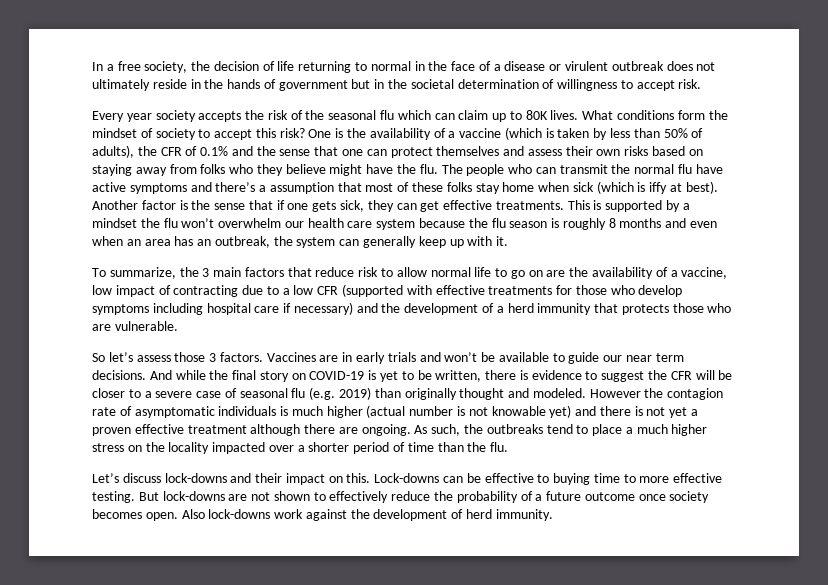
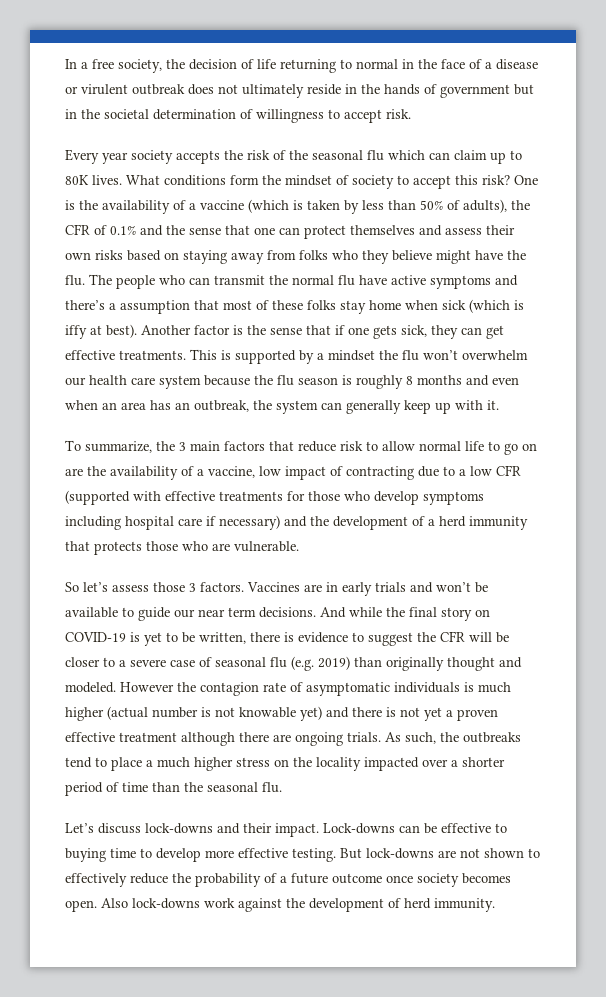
- However the contagion rate of asymptomatic individuals is much higher (actual number is not knowable yet) and there is not yet a proven effective treatment although there are ongoing.
+ However the contagion rate of asymptomatic individuals is much higher (actual number is not knowable yet) and there is not yet a proven effective treatment although there are ongoing trials.
- As such, the outbreaks tend to place a much higher stress on the locality impacted over a shorter period of time than the flu.
+ As such, the outbreaks tend to place a much higher stress on the locality impacted over a shorter period of time than the seasonal flu.
- Let’s discuss lock-downs and their impact on this.
+ Let’s discuss lock-downs and their impact.
- Lock-downs can be effective to buying time to more effective testing.
+ Lock-downs can be effective to buying time to develop more effective testing.

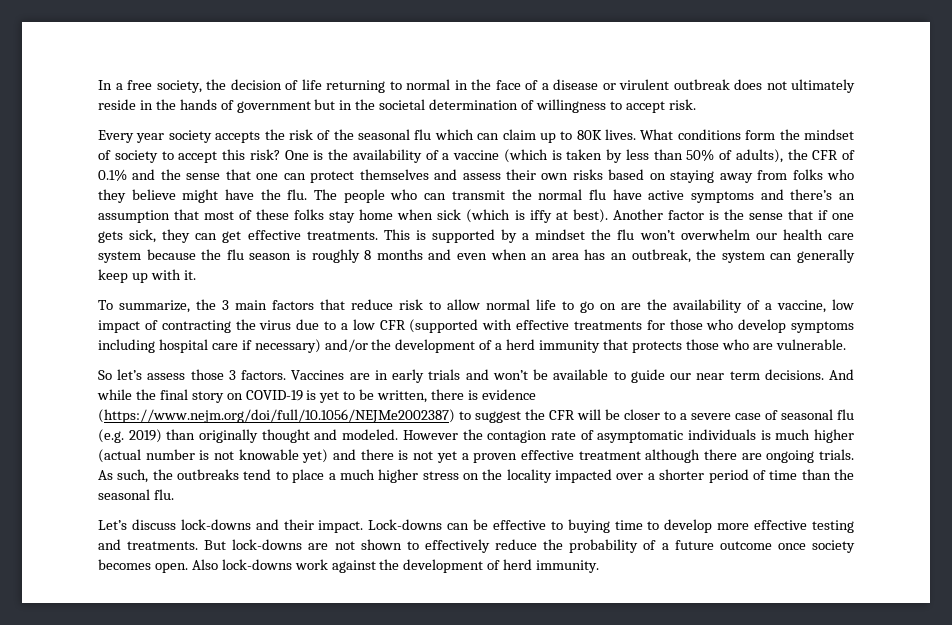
- The people who can transmit the normal flu have active symptoms and there’s a assumption that most of these folks stay home when sick (which is iffy at best).
+ The people who can transmit the normal flu have active symptoms and there’s an assumption that most of these folks stay home when sick (which is iffy at best).
- To summarize, the 3 main factors that reduce risk to allow normal life to go on are the availability of a vaccine, low impact of contracting due to a low CFR (supported with effective treatments for those who develop symptoms including hospital care if necessary) and the development of a herd immunity that protects those who are vulnerable.
+ To summarize, the 3 main factors that reduce risk to allow normal life to go on are the availability of a vaccine, low impact of contracting the virus due to a low CFR (supported with effective treatments for those who develop symptoms including hospital care if necessary) and/or the development of a herd immunity that protects those who are vulnerable.
- And while the final story on COVID-19 is yet to be written, there is evidence to suggest the CFR will be closer to a severe case of seasonal flu (e.g. 2019) than originally thought and modeled.
+ And while the final story on COVID-19 is yet to be written, there is evidence (https://www.nejm.org/doi/full/10.1056/NEJMe2002387) to suggest the CFR will be closer to a severe case of seasonal flu (e.g. 2019) than originally thought and modeled.
- Lock-downs can be effective to buying time to develop more effective testing.
+ Lock-downs can be effective to buying time to develop more effective testing and treatments.

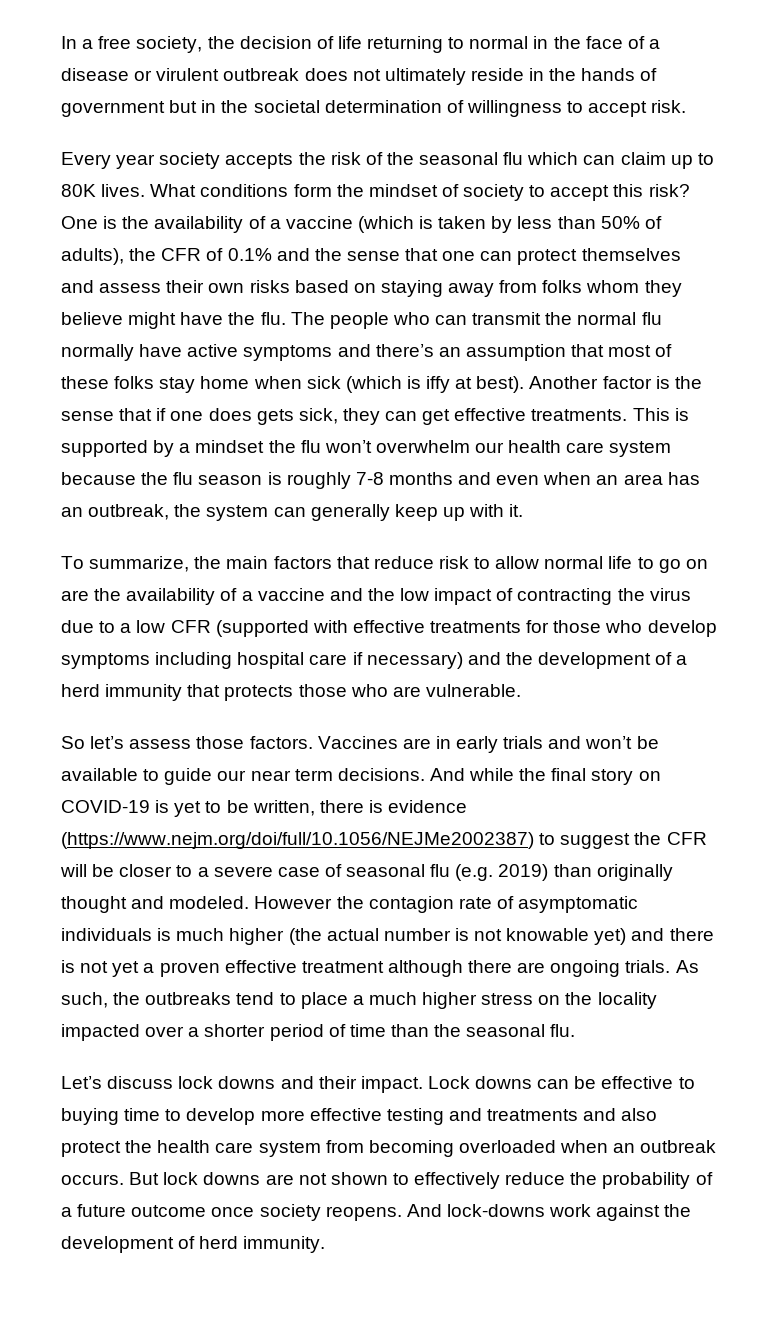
- One is the availability of a vaccine (which is taken by less than 50% of adults), the CFR of 0.1% and the sense that one can protect themselves and assess their own risks based on staying away from folks who they believe might have the flu.
+ One is the availability of a vaccine (which is taken by less than 50% of adults), the CFR of 0.1% and the sense that one can protect themselves and assess their own risks based on staying away from folks whom they believe might have the flu.
- The people who can transmit the normal flu have active symptoms and there’s an assumption that most of these folks stay home when sick (which is iffy at best).
+ The people who can transmit the normal flu normally have active symptoms and there’s an assumption that most of these folks stay home when sick (which is iffy at best).
- Another factor is the sense that if one gets sick, they can get effective treatments.
+ Another factor is the sense that if one does gets sick, they can get effective treatments.
- This is supported by a mindset the flu won’t overwhelm our health care system because the flu season is roughly 8 months and even when an area has an outbreak, the system can generally keep up with it.
+ This is supported by a mindset the flu won’t overwhelm our health care system because the flu season is roughly 7-8 months and even when an area has an outbreak, the system can generally keep up with it.
- To summarize, the 3 main factors that reduce risk to allow normal life to go on are the availability of a vaccine, low impact of contracting the virus due to a low CFR (supported with effective treatments for those who develop symptoms including hospital care if necessary) and/or the development of a herd immunity that protects those who are vulnerable.
+ To summarize, the main factors that reduce risk to allow normal life to go on are the availability of a vaccine and the low impact of contracting the virus due to a low CFR (supported with effective treatments for those who develop symptoms including hospital care if necessary) and the development of a herd immunity that protects those who are vulnerable.
- So let’s assess those 3 factors.
+ So let’s assess those factors.
- However the contagion rate of asymptomatic individuals is much higher (actual number is not knowable yet) and there is not yet a proven effective treatment although there are ongoing trials.
+ However the contagion rate of asymptomatic individuals is much higher (the actual number is not knowable yet) and there is not yet a proven effective treatment although there are ongoing trials.
- Let’s discuss lock-downs and their impact.
+ Let’s discuss lock downs and their impact.
- Lock-downs can be effective to buying time to develop more effective testing and treatments. But lock-downs are not shown to effectively reduce the probability of a future outcome once society becomes open. Also lock-downs work against the development of herd immunity.
+ Lock downs can be effective to buying time to develop more effective testing and treatments and also protect the health care system from becoming overloaded when an outbreak occurs. But lock downs are not shown to effectively reduce the probability of a future outcome once society reopens. And lock-downs work against the development of herd immunity.

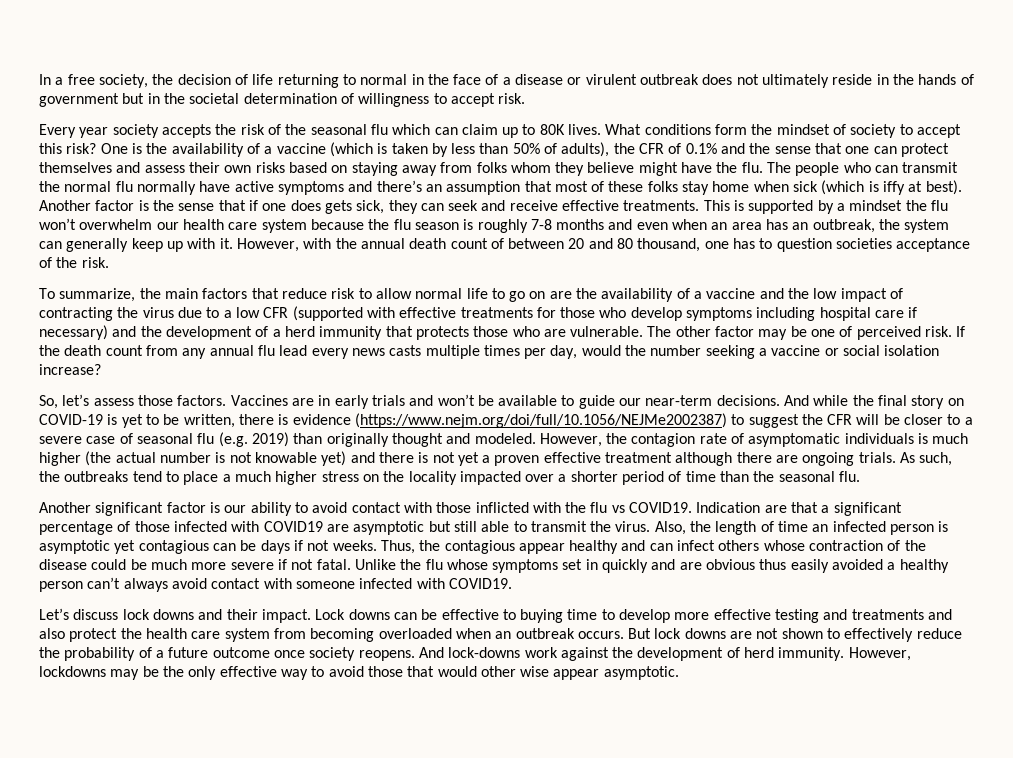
- Another factor is the sense that if one does gets sick, they can get effective treatments.
+ Another factor is the sense that if one does gets sick, they can seek and receive effective treatments.
+ However, with the annual death count of between 20 and 80 thousand, one has to question societies acceptance of the risk.
- To summarize, the main factors that reduce risk to allow normal life to go on are the availability of a vaccine and the low impact of contracting the virus due to a low CFR (supported with effective treatments for those who develop symptoms including hospital care if necessary) and the development of a herd immunity that protects those who are vulnerable.
- So let’s assess those factors.
+ To summarize, the main factors that reduce risk to allow normal life to go on are the availability of a vaccine and the low impact of contracting the virus due to a low CFR (supported with effective treatments for those who develop symptoms including hospital care if necessary) and the development of a herd immunity that protects those who are vulnerable. The other factor may be one of perceived risk. If the death count from any annual flu lead every news casts multiple times per day, would the number seeking a vaccine or social isolation increase?
+ So, let’s assess those factors.
- Vaccines are in early trials and won’t be available to guide our near term decisions.
+ Vaccines are in early trials and won’t be available to guide our near-term decisions.
- However the contagion rate of asymptomatic individuals is much higher (the actual number is not knowable yet) and there is not yet a proven effective treatment although there are ongoing trials.
+ However, the contagion rate of asymptomatic individuals is much higher (the actual number is not knowable yet) and there is not yet a proven effective treatment although there are ongoing trials.
+ Another significant factor is our ability to avoid contact with those inflicted with the flu vs COVID19. Indication are that a significant percentage of those infected with COVID19 are asymptotic but still able to transmit the virus. Also, the length of time an infected person is asymptotic yet contagious can be days if not weeks. Thus, the contagious appear healthy and can infect others whose contraction of the disease could be much more severe if not fatal. Unlike the flu whose symptoms set in quickly and are obvious thus easily avoided a healthy person can’t always avoid contact with someone infected with COVID19.
+ However, lockdowns may be the only effective way to avoid those that would other wise appear asymptotic.

